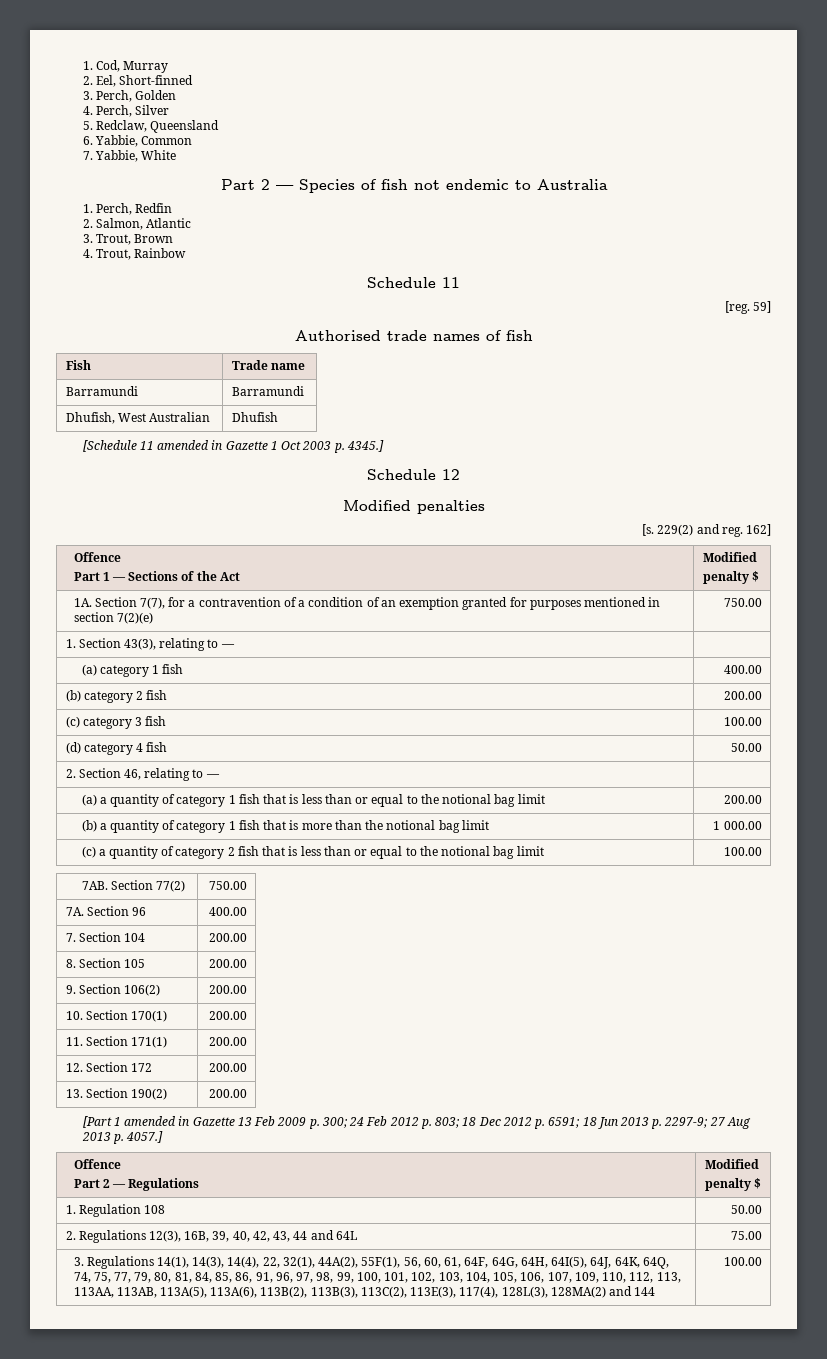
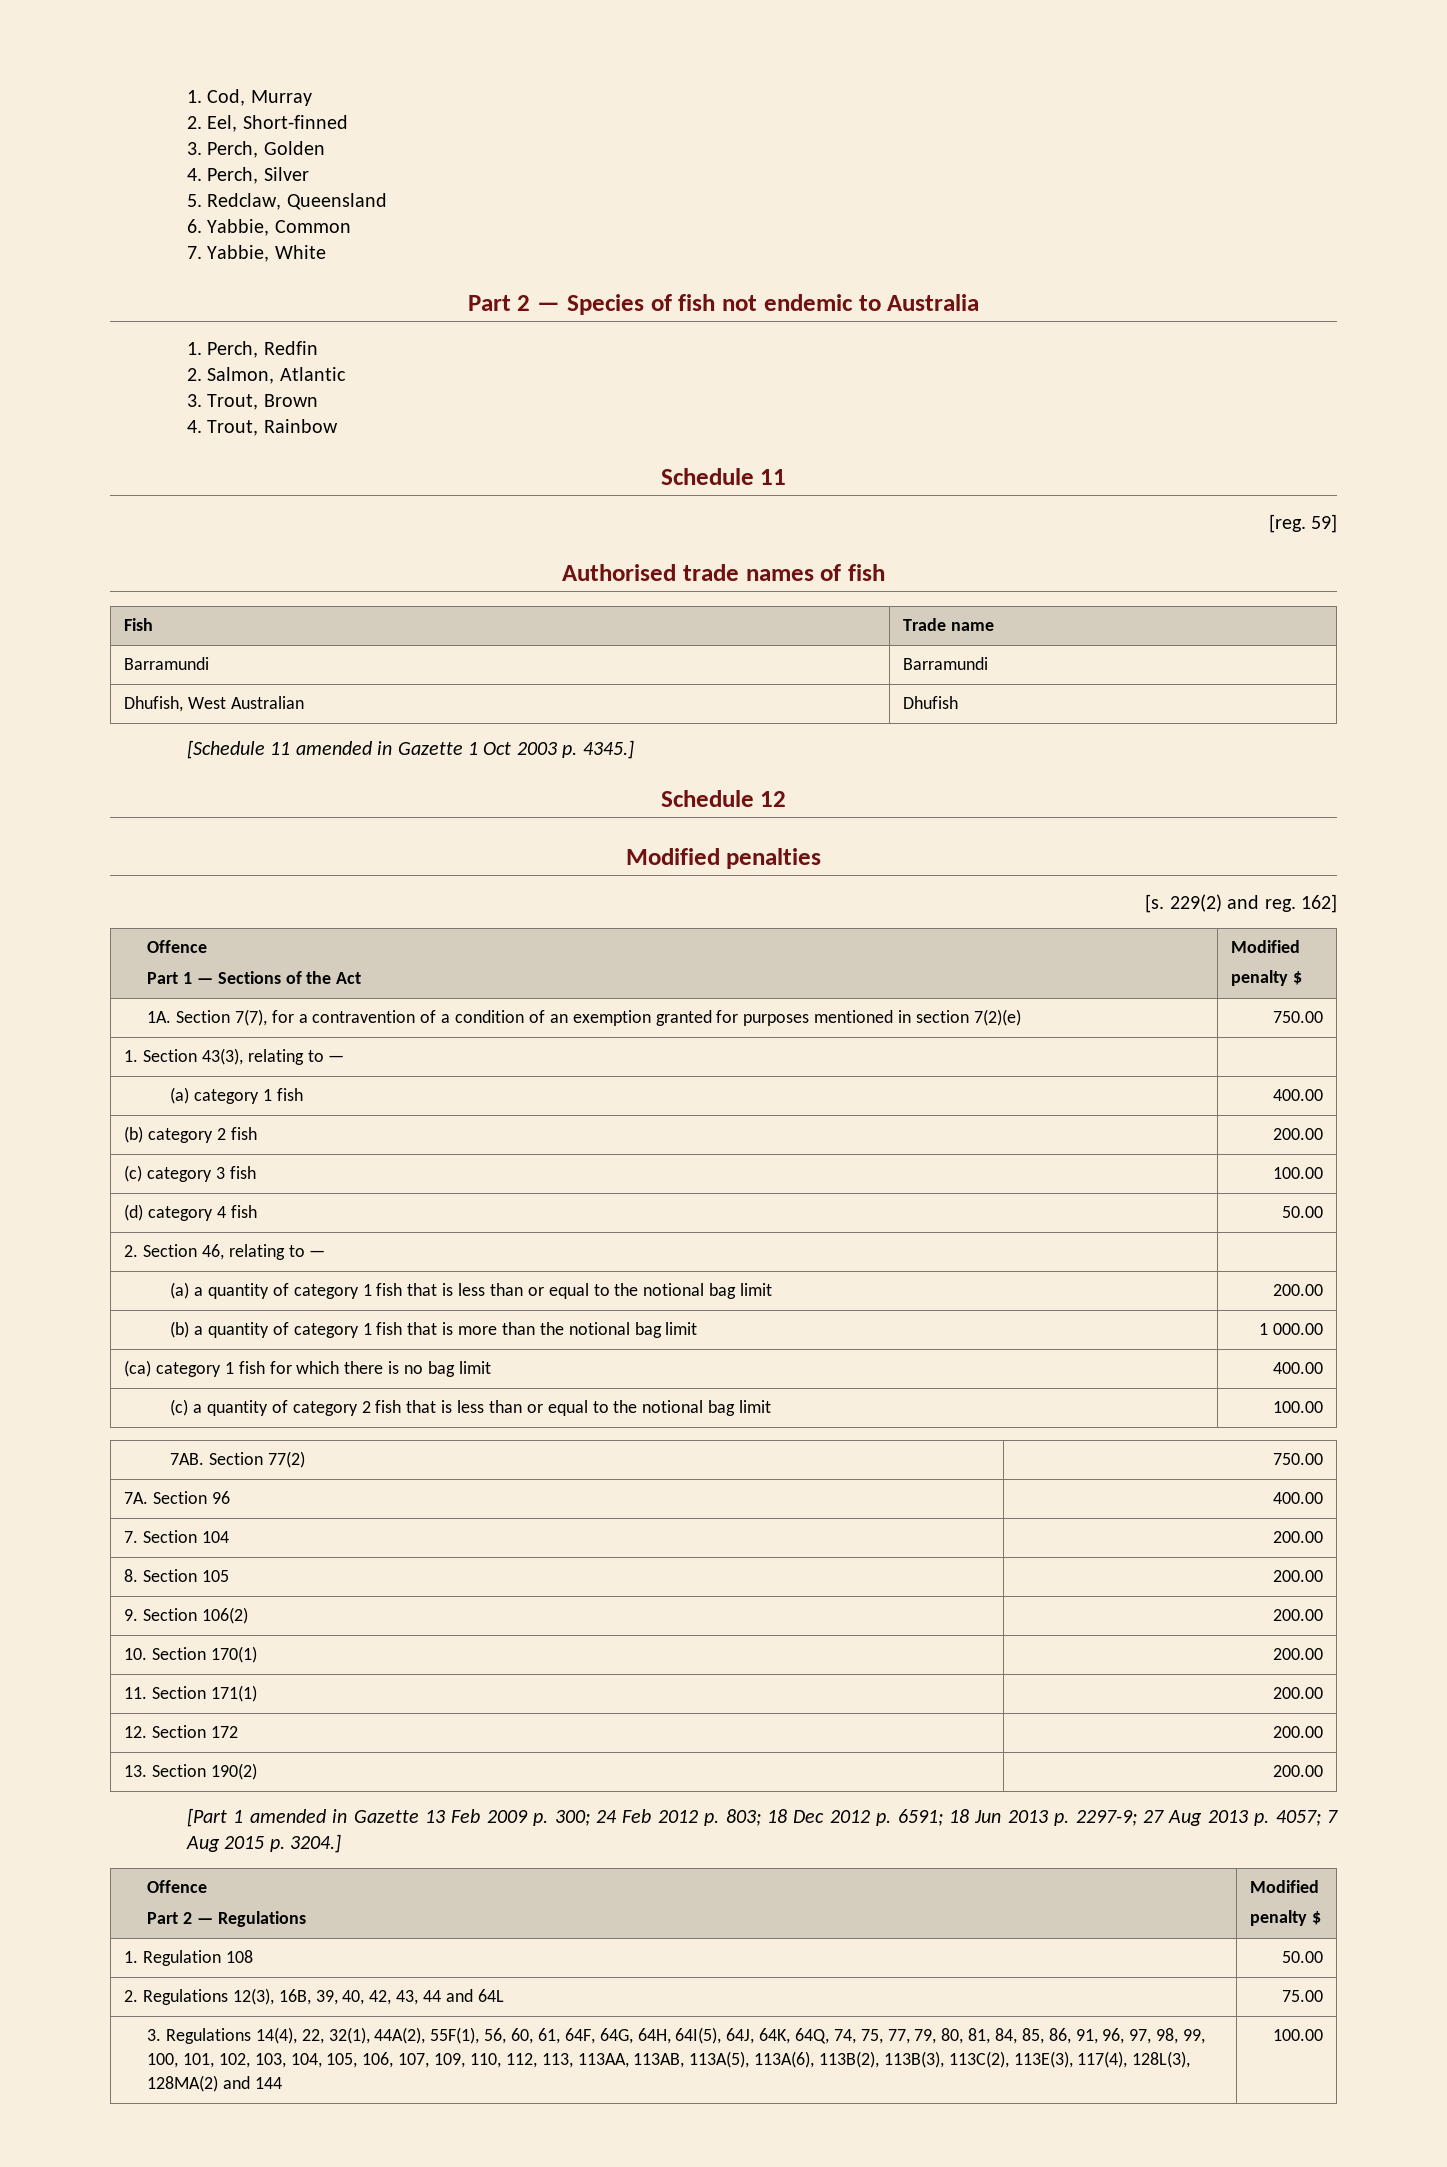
+ (ca) category 1 fish for which there is no bag limit | 400.00
- [Part 1 amended in Gazette 13 Feb 2009 p. 300; 24 Feb 2012 p. 803; 18 Dec 2012 p. 6591; 18 Jun 2013 p. 2297-9; 27 Aug 2013 p. 4057.]
+ [Part 1 amended in Gazette 13 Feb 2009 p. 300; 24 Feb 2012 p. 803; 18 Dec 2012 p. 6591; 18 Jun 2013 p. 2297-9; 27 Aug 2013 p. 4057; 7 Aug 2015 p. 3204.]
- 3. Regulations 14(1), 14(3), 14(4), 22, 32(1), 44A(2), 55F(1), 56, 60, 61, 64F, 64G, 64H, 64I(5), 64J, 64K, 64Q, 74, 75, 77, 79, 80, 81, 84, 85, 86, 91, 96, 97, 98, 99, 100, 101, 102, 103, 104, 105, 106, 107, 109, 110, 112, 113, 113AA, 113AB, 113A(5), 113A(6), 113B(2), 113B(3), 113C(2), 113E(3), 117(4), 128L(3), 128MA(2) and 144
+ 3. Regulations 14(4), 22, 32(1), 44A(2), 55F(1), 56, 60, 61, 64F, 64G, 64H, 64I(5), 64J, 64K, 64Q, 74, 75, 77, 79, 80, 81, 84, 85, 86, 91, 96, 97, 98, 99, 100, 101, 102, 103, 104, 105, 106, 107, 109, 110, 112, 113, 113AA, 113AB, 113A(5), 113A(6), 113B(2), 113B(3), 113C(2), 113E(3), 117(4), 128L(3), 128MA(2) and 144

